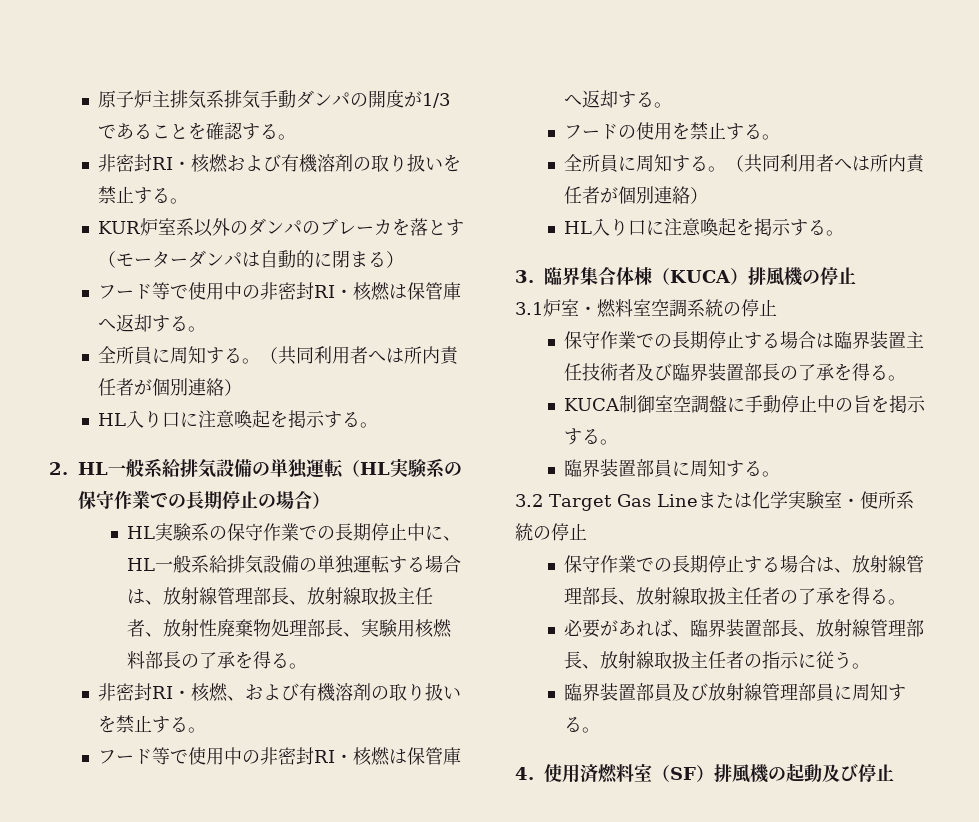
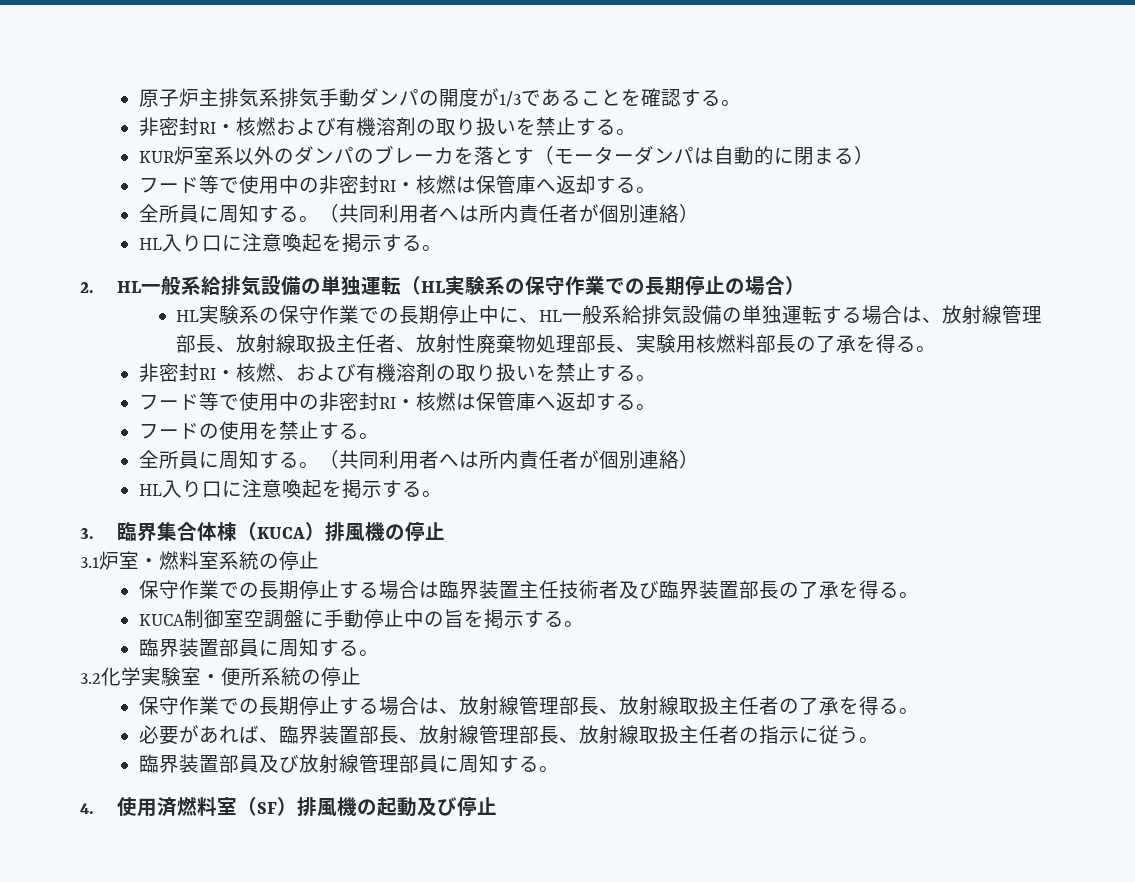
- 3.1炉室・燃料室空調系統の停止
+ 3.1炉室・燃料室系統の停止
- 3.2 Target Gas Lineまたは化学実験室・便所系統の停止
+ 3.2化学実験室・便所系統の停止

